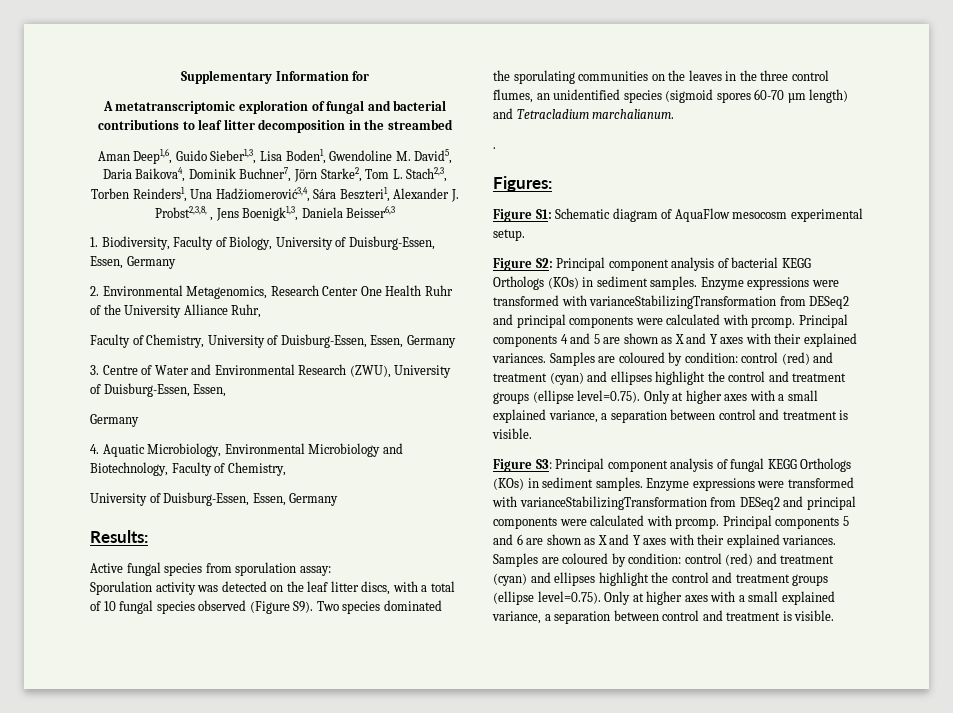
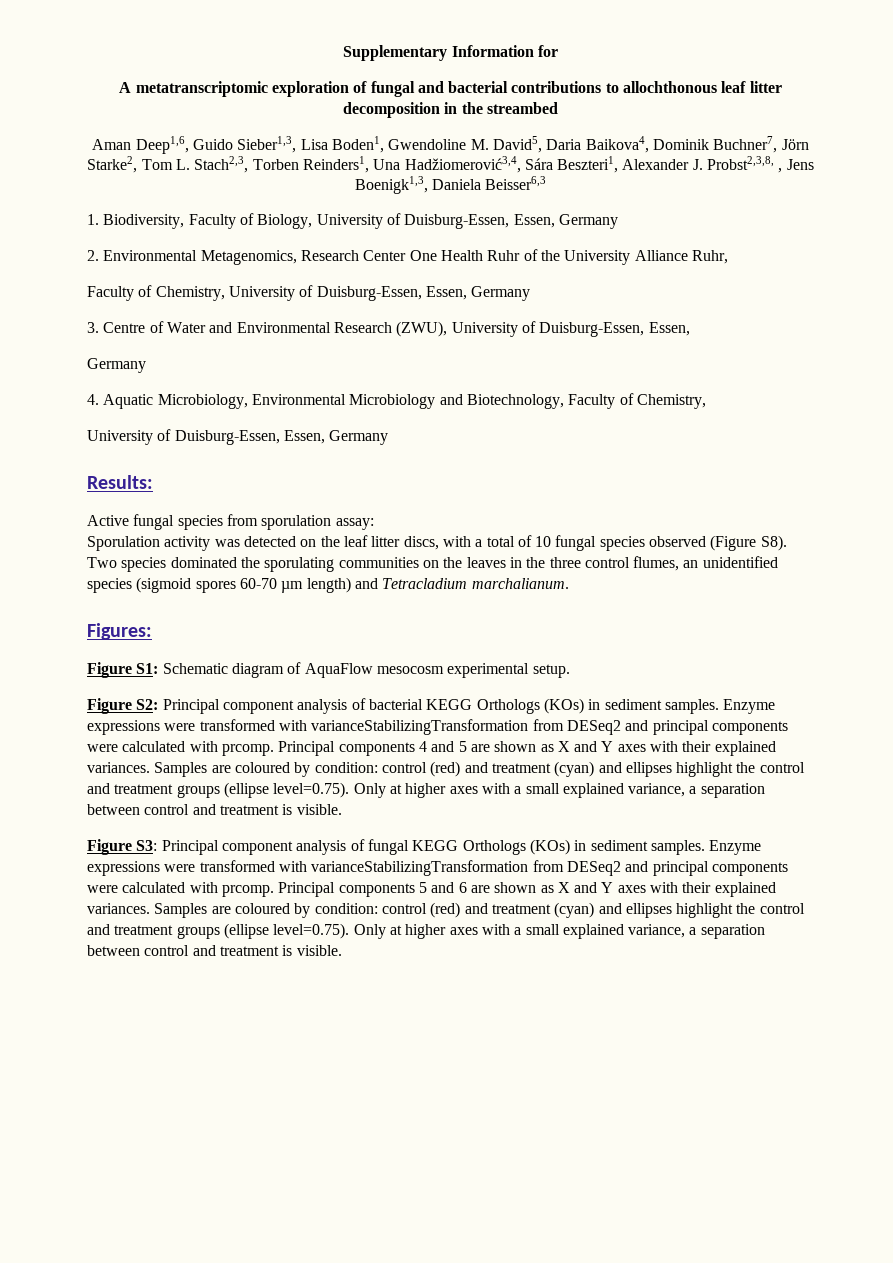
- A metatranscriptomic exploration of fungal and bacterial contributions to leaf litter decomposition in the streambed
+ A metatranscriptomic exploration of fungal and bacterial contributions to allochthonous leaf litter decomposition in the streambed
- Sporulation activity was detected on the leaf litter discs, with a total of 10 fungal species observed (Figure S9). Two species dominated the sporulating communities on the leaves in the three control flumes, an unidentified species (sigmoid spores 60-70 µm length) and Tetracladium marchalianum.
+ Sporulation activity was detected on the leaf litter discs, with a total of 10 fungal species observed (Figure S8). Two species dominated the sporulating communities on the leaves in the three control flumes, an unidentified species (sigmoid spores 60-70 µm length) and Tetracladium marchalianum.
- .

